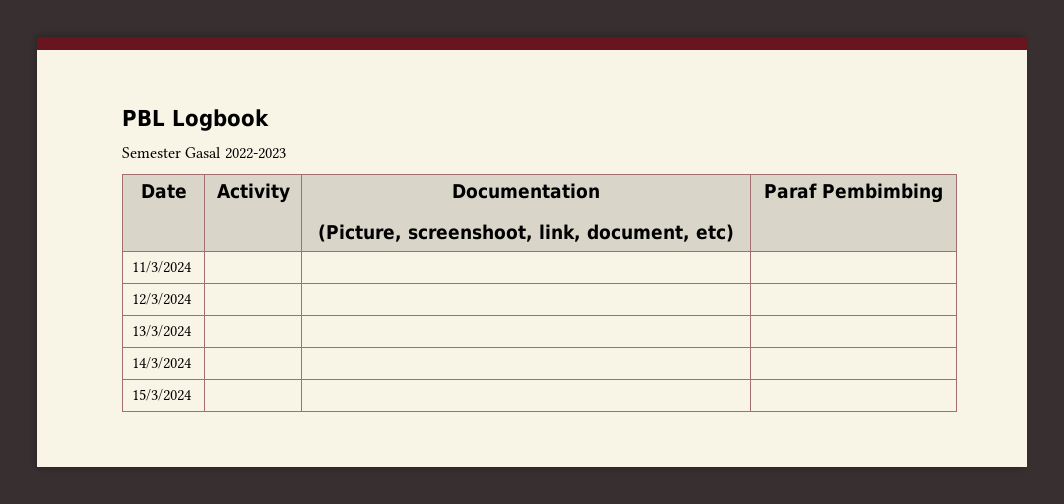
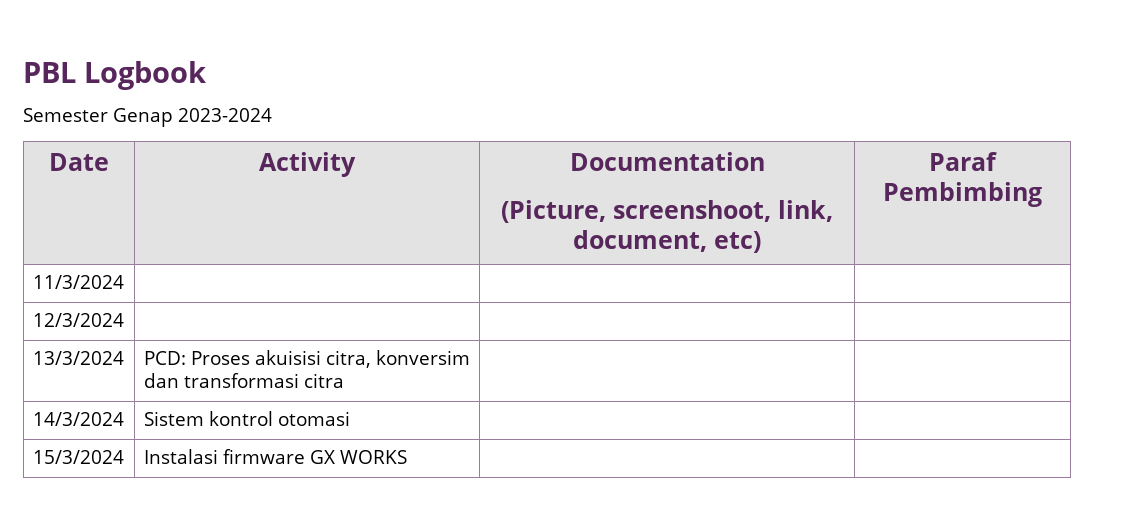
- Semester Gasal 2022-2023
+ Semester Genap 2023-2024
- 13/3/2024 | | |
- 14/3/2024 | | |
- 15/3/2024 | | |
+ 13/3/2024 | PCD: Proses akuisisi citra, konversim dan transformasi citra | |
+ 14/3/2024 | Sistem kontrol otomasi | |
+ 15/3/2024 | Instalasi firmware GX WORKS | |

